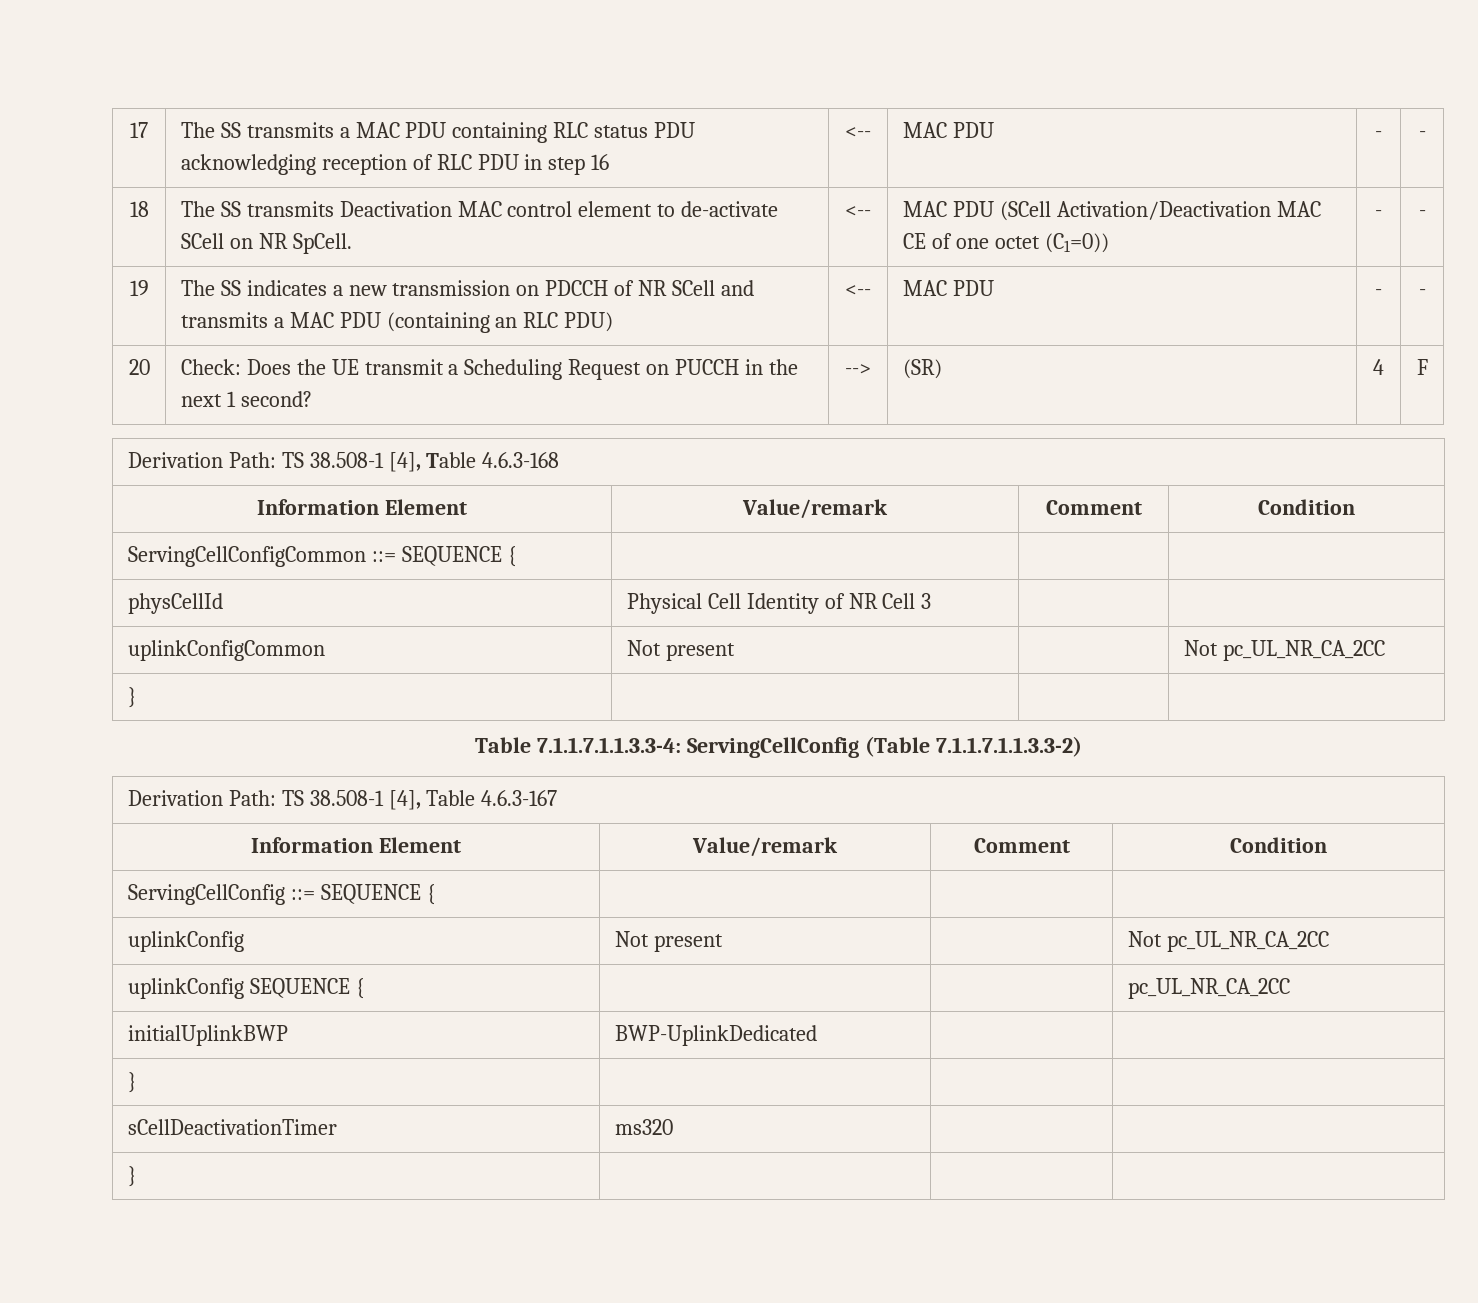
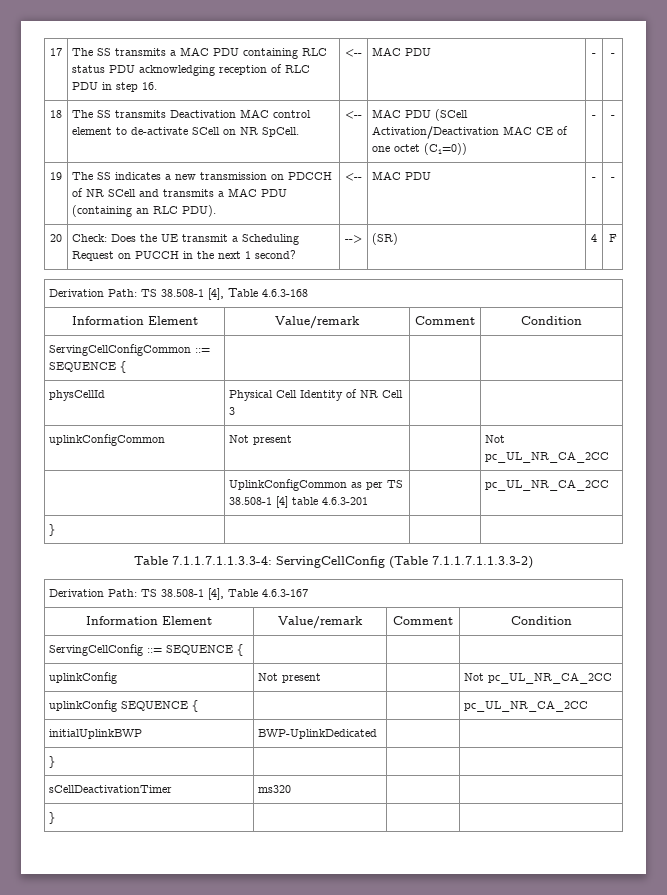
- 17 | The SS transmits a MAC PDU containing RLC status PDU acknowledging reception of RLC PDU in step 16 | <-- | MAC PDU | - | -
+ 17 | The SS transmits a MAC PDU containing RLC status PDU acknowledging reception of RLC PDU in step 16. | <-- | MAC PDU | - | -
- 19 | The SS indicates a new transmission on PDCCH of NR SCell and transmits a MAC PDU (containing an RLC PDU) | <-- | MAC PDU | - | -
+ 19 | The SS indicates a new transmission on PDCCH of NR SCell and transmits a MAC PDU (containing an RLC PDU). | <-- | MAC PDU | - | -
+ | UplinkConfigCommon as per TS 38.508-1 [4] table 4.6.3-201 | | pc_UL_NR_CA_2CC

